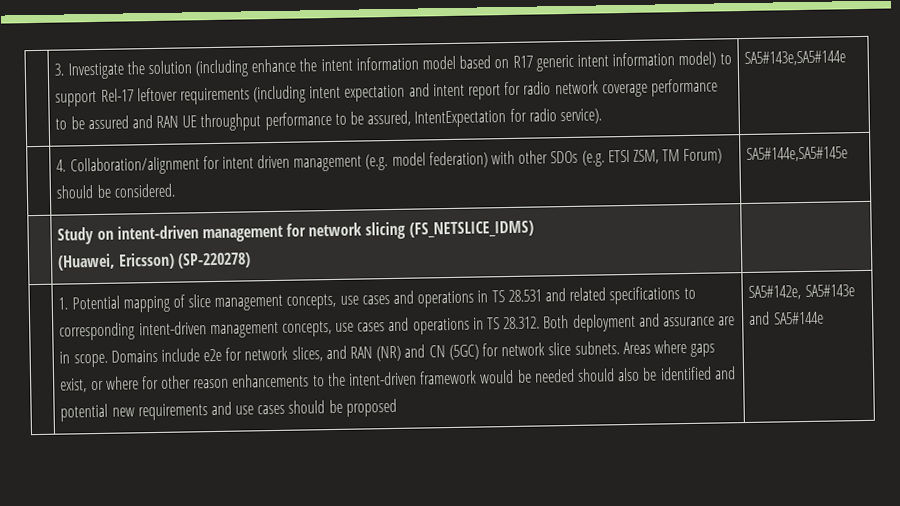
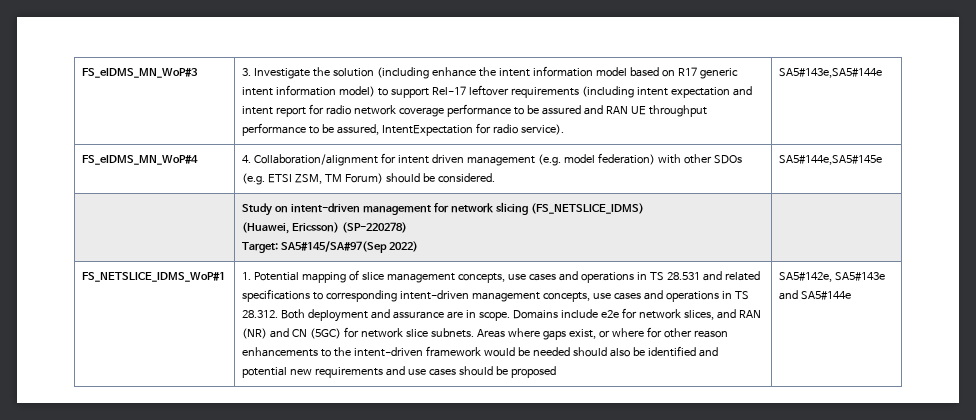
+ FS_eIDMS_MN_WoP#3
- | 4. Collaboration/alignment for intent driven management (e.g. model federation) with other SDOs (e.g. ETSI ZSM, TM Forum) should be considered. | SA5#144e,SA5#145e
+ FS_eIDMS_MN_WoP#4 | 4. Collaboration/alignment for intent driven management (e.g. model federation) with other SDOs (e.g. ETSI ZSM, TM Forum) should be considered. | SA5#144e,SA5#145e
  | Study on intent-driven management for network slicing (FS_NETSLICE_IDMS)
- (Huawei, Ericsson) (SP-220278) |
+ (Huawei, Ericsson) (SP-220278)
+ Target: SA5#145/SA#97(Sep 2022) |
+ FS_NETSLICE_IDMS_WoP#1

